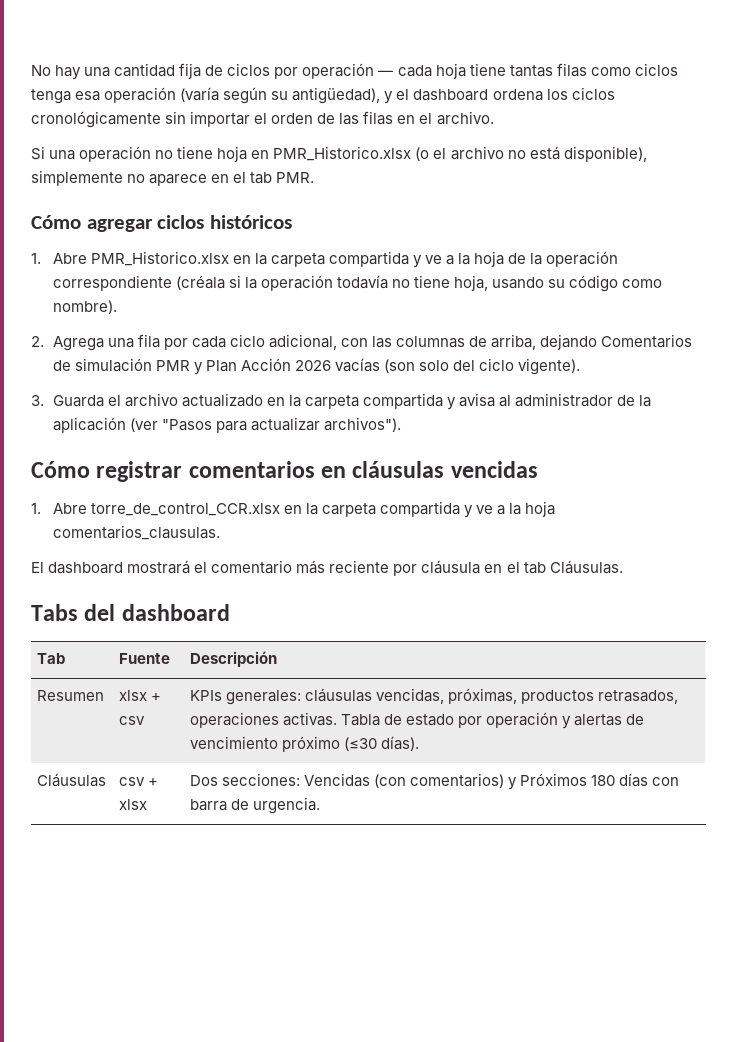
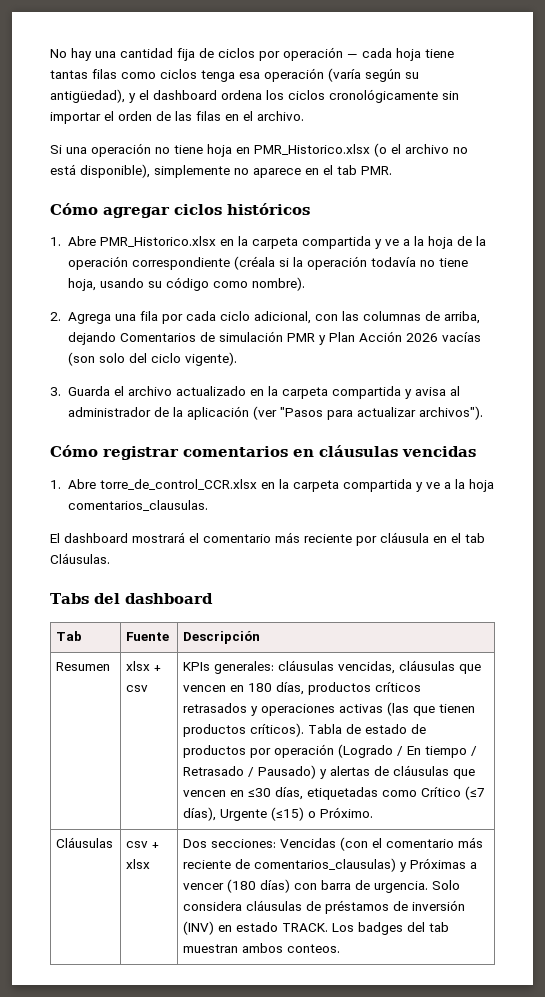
- KPIs generales: cláusulas vencidas, próximas, productos retrasados, operaciones activas. Tabla de estado por operación y alertas de vencimiento próximo (≤30 días).
+ KPIs generales: cláusulas vencidas, cláusulas que vencen en 180 días, productos críticos retrasados y operaciones activas (las que tienen productos críticos). Tabla de estado de productos por operación (Logrado / En tiempo / Retrasado / Pausado) y alertas de cláusulas que vencen en ≤30 días, etiquetadas como Crítico (≤7 días), Urgente (≤15) o Próximo.
- Dos secciones: Vencidas (con comentarios) y Próximos 180 días con barra de urgencia.
+ Dos secciones: Vencidas (con el comentario más reciente de comentarios_clausulas) y Próximas a vencer (180 días) con barra de urgencia. Solo considera cláusulas de préstamos de inversión (INV) en estado TRACK. Los badges del tab muestran ambos conteos.

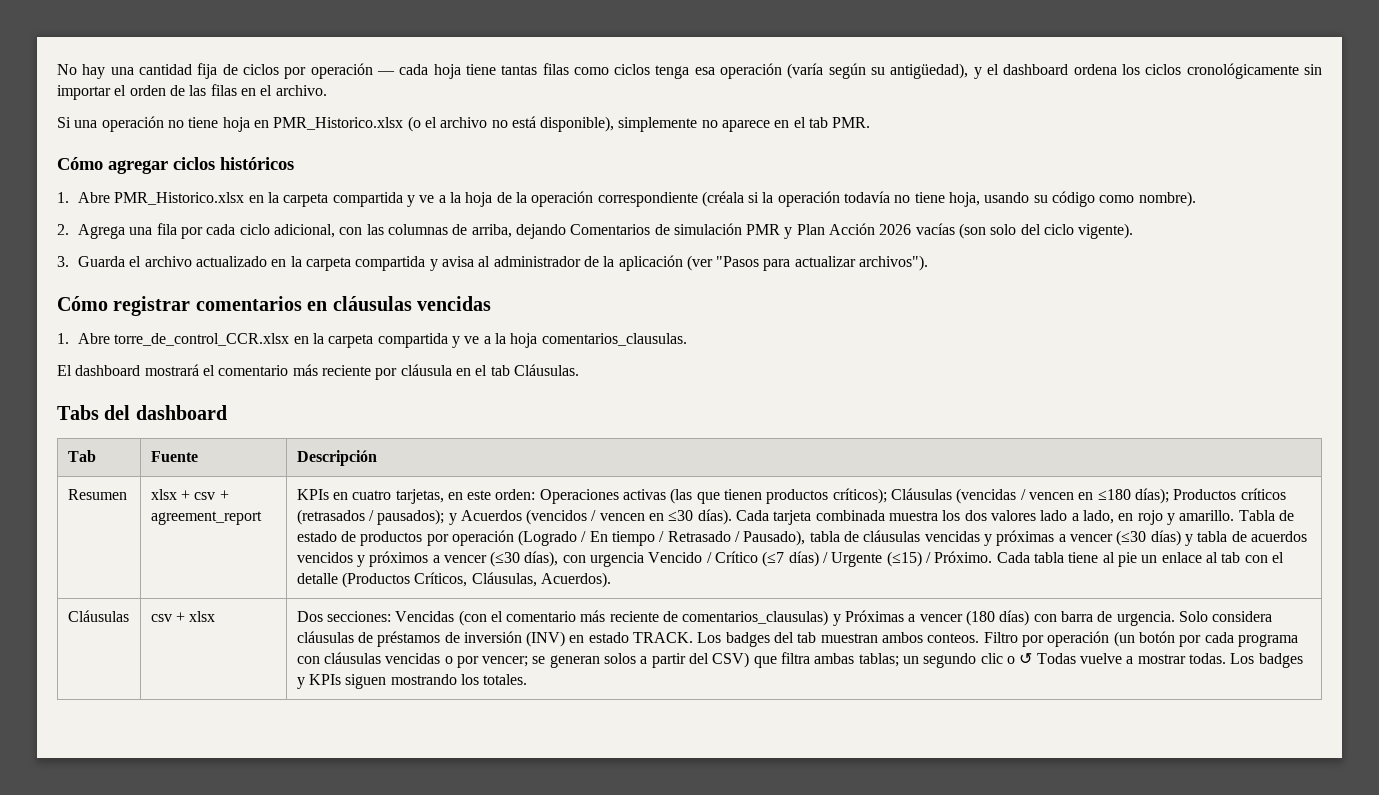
- xlsx + csv | KPIs generales: cláusulas vencidas, cláusulas que vencen en 180 días, productos críticos retrasados y operaciones activas (las que tienen productos críticos).
+ xlsx + csv + agreement_report | KPIs en cuatro tarjetas, en este orden: Operaciones activas (las que tienen productos críticos); Cláusulas (vencidas / vencen en ≤180 días); Productos críticos (retrasados / pausados); y Acuerdos (vencidos / vencen en ≤30 días). Cada tarjeta combinada muestra los dos valores lado a lado, en rojo y amarillo.
- Tabla de estado de productos por operación (Logrado / En tiempo / Retrasado / Pausado) y alertas de cláusulas que vencen en ≤30 días, etiquetadas como Crítico (≤7 días), Urgente (≤15) o Próximo.
+ Tabla de estado de productos por operación (Logrado / En tiempo / Retrasado / Pausado), tabla de cláusulas vencidas y próximas a vencer (≤30 días) y tabla de acuerdos vencidos y próximos a vencer (≤30 días), con urgencia Vencido / Crítico (≤7 días) / Urgente (≤15) / Próximo. Cada tabla tiene al pie un enlace al tab con el detalle (Productos Críticos, Cláusulas, Acuerdos).
+ Filtro por operación (un botón por cada programa con cláusulas vencidas o por vencer; se generan solos a partir del CSV) que filtra ambas tablas; un segundo clic o ↺ Todas vuelve a mostrar todas. Los badges y KPIs siguen mostrando los totales.

